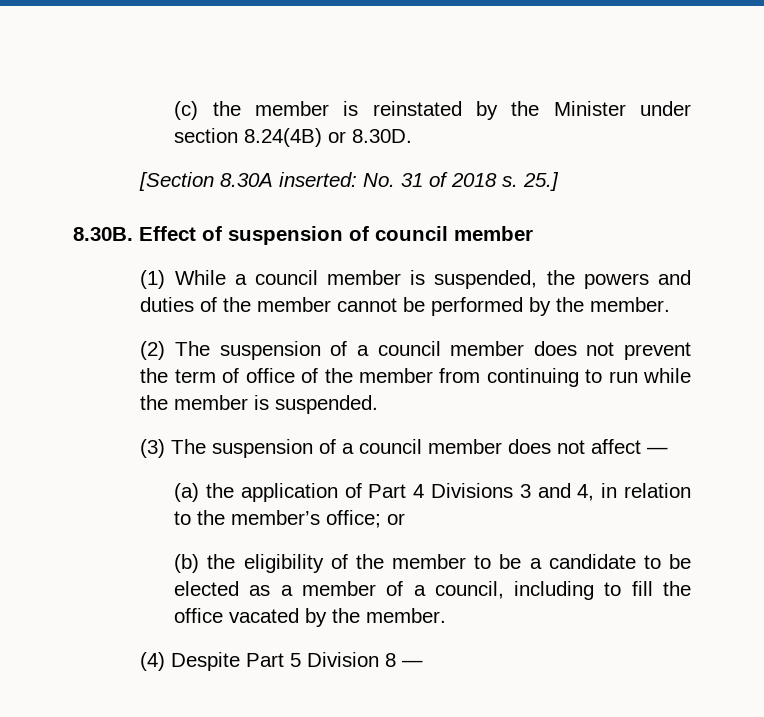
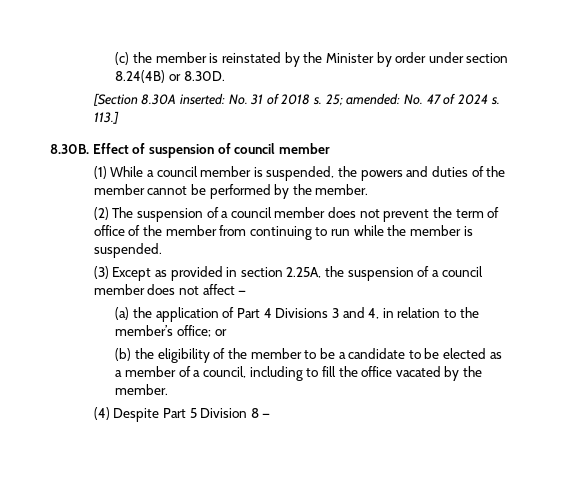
- (c) the member is reinstated by the Minister under section 8.24(4B) or 8.30D.
+ (c) the member is reinstated by the Minister by order under section 8.24(4B) or 8.30D.
- 25.]
+ 25; amended: No. 47 of 2024 s. 113.]
- (3) The suspension of a council member does not affect —
+ (3) Except as provided in section 2.25A, the suspension of a council member does not affect —

